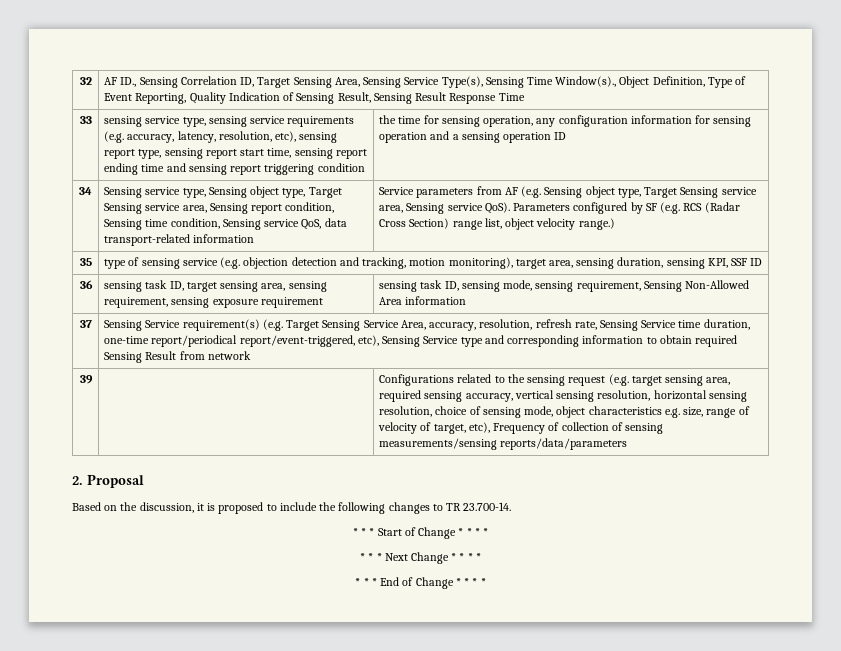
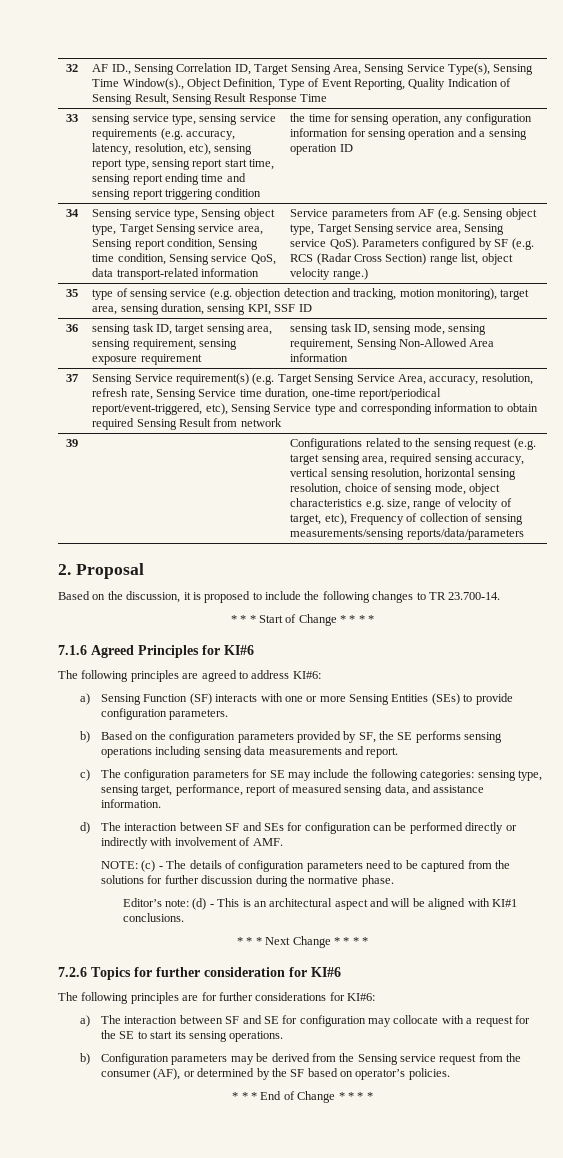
+ 7.1.6 Agreed Principles for KI#6
+ The following principles are agreed to address KI#6:
+ a) Sensing Function (SF) interacts with one or more Sensing Entities (SEs) to provide configuration parameters.
+ b) Based on the configuration parameters provided by SF, the SE performs sensing operations including sensing data measurements and report.
+ c) The configuration parameters for SE may include the following categories: sensing type, sensing target, performance, report of measured sensing data, and assistance information.
+ d) The interaction between SF and SEs for configuration can be performed directly or indirectly with involvement of AMF.
+ NOTE: (c) - The details of configuration parameters need to be captured from the solutions for further discussion during the normative phase.
+ Editor’s note: (d) - This is an architectural aspect and will be aligned with KI#1 conclusions.
+ 7.2.6 Topics for further consideration for KI#6
+ The following principles are for further considerations for KI#6:
+ a) The interaction between SF and SE for configuration may collocate with a request for the SE to start its sensing operations.
+ b) Configuration parameters may be derived from the Sensing service request from the consumer (AF), or determined by the SF based on operator’s policies.

